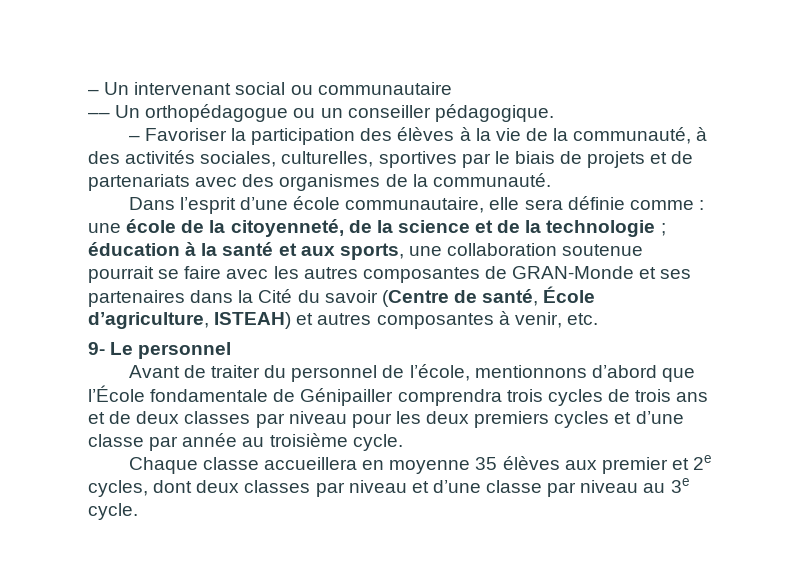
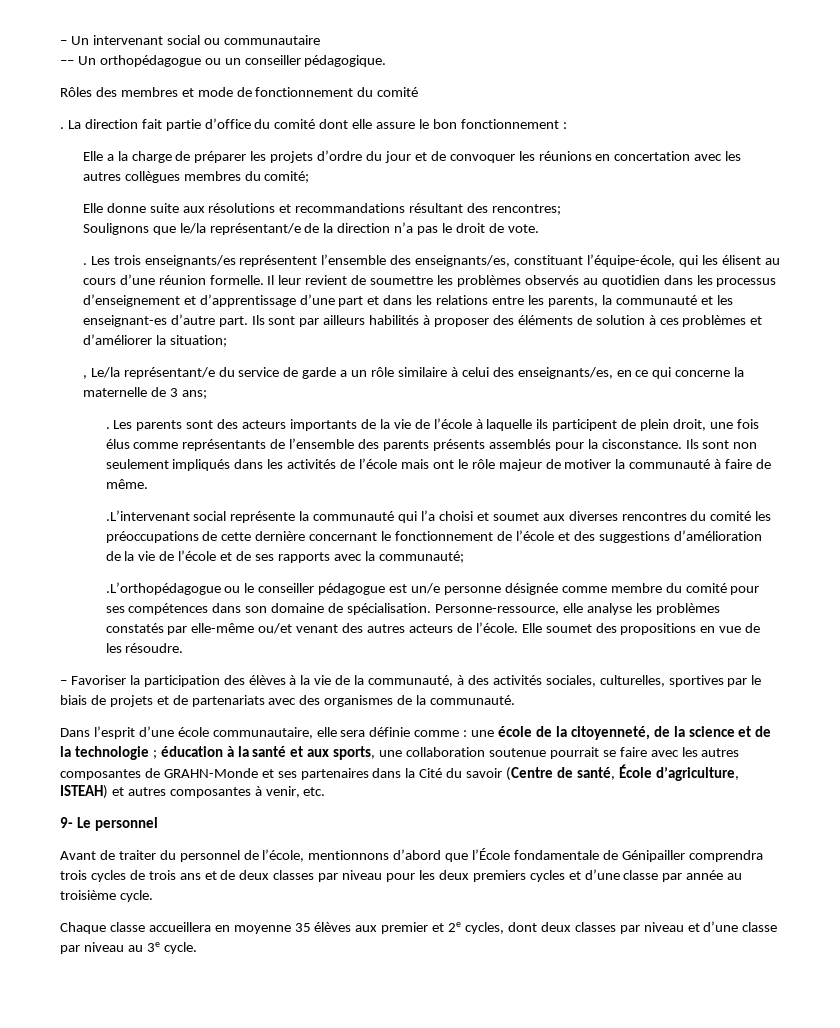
+ Rôles des membres et mode de fonctionnement du comité
+ . La direction fait partie d’office du comité dont elle assure le bon fonctionnement :
+ Elle a la charge de préparer les projets d’ordre du jour et de convoquer les réunions en concertation avec les autres collègues membres du comité;
+ Elle donne suite aux résolutions et recommandations résultant des rencontres;
+ Soulignons que le/la représentant/e de la direction n’a pas le droit de vote.
+ . Les trois enseignants/es représentent l’ensemble des enseignants/es, constituant l’équipe-école, qui les élisent au cours d’une réunion formelle. Il leur revient de soumettre les problèmes observés au quotidien dans les processus d’enseignement et d’apprentissage d’une part et dans les relations entre les parents, la communauté et les enseignant-es d’autre part. Ils sont par ailleurs habilités à proposer des éléments de solution à ces problèmes et d’améliorer la situation;
+ , Le/la représentant/e du service de garde a un rôle similaire à celui des enseignants/es, en ce qui concerne la maternelle de 3 ans;
+ . Les parents sont des acteurs importants de la vie de l’école à laquelle ils participent de plein droit, une fois élus comme représentants de l’ensemble des parents présents assemblés pour la cisconstance. Ils sont non seulement impliqués dans les activités de l’école mais ont le rôle majeur de motiver la communauté à faire de même.
+ .L’intervenant social représente la communauté qui l’a choisi et soumet aux diverses rencontres du comité les préoccupations de cette dernière concernant le fonctionnement de l’école et des suggestions d’amélioration de la vie de l’école et de ses rapports avec la communauté;
+ .L’orthopédagogue ou le conseiller pédagogue est un/e personne désignée comme membre du comité pour ses compétences dans son domaine de spécialisation. Personne-ressource, elle analyse les problèmes constatés par elle-même ou/et venant des autres acteurs de l’école. Elle soumet des propositions en vue de les résoudre.
- éducation à la santé et aux sports, une collaboration soutenue pourrait se faire avec les autres composantes de GRAN-Monde et ses partenaires dans la Cité du savoir (Centre de santé, École d’agriculture, ISTEAH) et autres composantes à venir, etc.
+ éducation à la santé et aux sports, une collaboration soutenue pourrait se faire avec les autres composantes de GRAHN-Monde et ses partenaires dans la Cité du savoir (Centre de santé, École d’agriculture, ISTEAH) et autres composantes à venir, etc.

